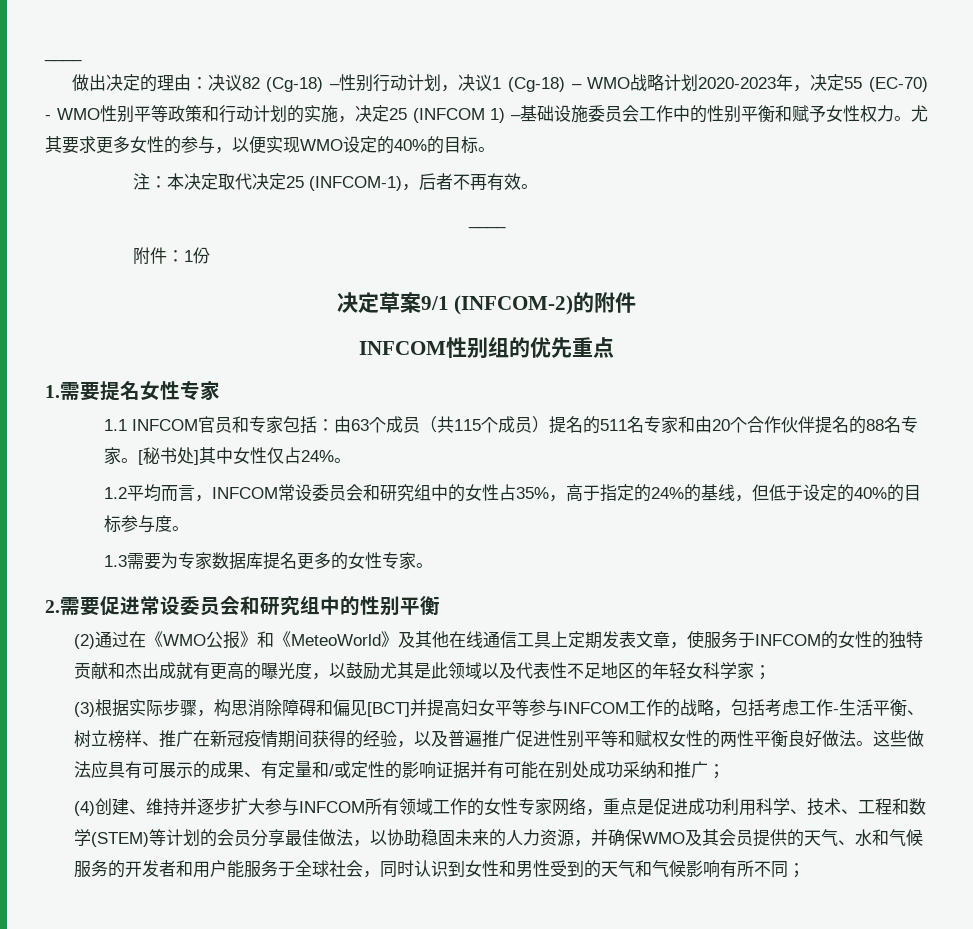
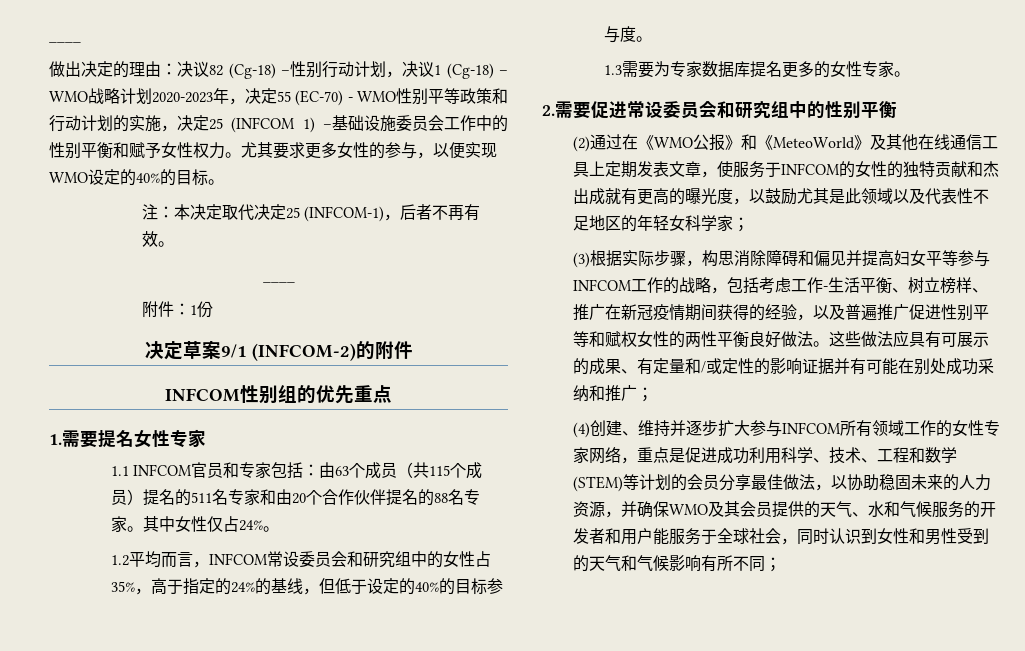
- [秘书处]其中女性仅占24%。
+ 其中女性仅占24%。
- (3)根据实际步骤，构思消除障碍和偏见[BCT]并提高妇女平等参与INFCOM工作的战略，包括考虑工作-生活平衡、树立榜样、推广在新冠疫情期间获得的经验，以及普遍推广促进性别平等和赋权女性的两性平衡良好做法。
+ (3)根据实际步骤，构思消除障碍和偏见并提高妇女平等参与INFCOM工作的战略，包括考虑工作-生活平衡、树立榜样、推广在新冠疫情期间获得的经验，以及普遍推广促进性别平等和赋权女性的两性平衡良好做法。

